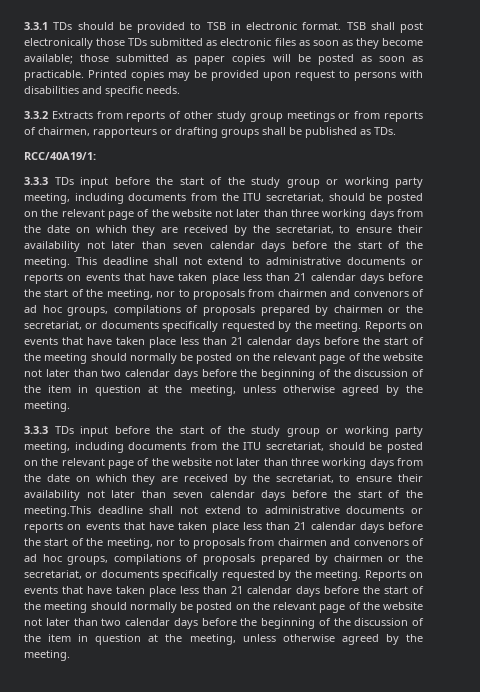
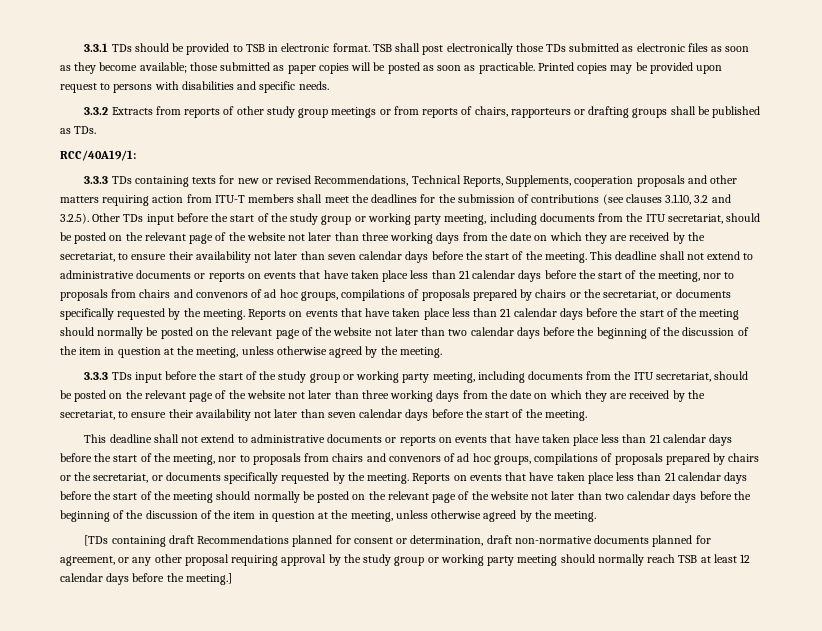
- 3.3.2 Extracts from reports of other study group meetings or from reports of chairmen, rapporteurs or drafting groups shall be published as TDs.
+ 3.3.2 Extracts from reports of other study group meetings or from reports of chairs, rapporteurs or drafting groups shall be published as TDs.
- 3.3.3 TDs input before the start of the study group or working party meeting, including documents from the ITU secretariat, should be posted on the relevant page of the website not later than three working days from the date on which they are received by the secretariat, to ensure their availability not later than seven calendar days before the start of the meeting. This deadline shall not extend to administrative documents or reports on events that have taken place less than 21 calendar days before the start of the meeting, nor to proposals from chairmen and convenors of ad hoc groups, compilations of proposals prepared by chairmen or the secretariat, or documents specifically requested by the meeting.
+ 3.3.3 TDs containing texts for new or revised Recommendations, Technical Reports, Supplements, cooperation proposals and other matters requiring action from ITU-T members shall meet the deadlines for the submission of contributions (see clauses 3.1.10, 3.2 and 3.2.5). Other TDs input before the start of the study group or working party meeting, including documents from the ITU secretariat, should be posted on the relevant page of the website not later than three working days from the date on which they are received by the secretariat, to ensure their availability not later than seven calendar days before the start of the meeting. This deadline shall not extend to administrative documents or reports on events that have taken place less than 21 calendar days before the start of the meeting, nor to proposals from chairs and convenors of ad hoc groups, compilations of proposals prepared by chairs or the secretariat, or documents specifically requested by the meeting.
- 3.3.3 TDs input before the start of the study group or working party meeting, including documents from the ITU secretariat, should be posted on the relevant page of the website not later than three working days from the date on which they are received by the secretariat, to ensure their availability not later than seven calendar days before the start of the meeting.This deadline shall not extend to administrative documents or reports on events that have taken place less than 21 calendar days before the start of the meeting, nor to proposals from chairmen and convenors of ad hoc groups, compilations of proposals prepared by chairmen or the secretariat, or documents specifically requested by the meeting.
+ 3.3.3 TDs input before the start of the study group or working party meeting, including documents from the ITU secretariat, should be posted on the relevant page of the website not later than three working days from the date on which they are received by the secretariat, to ensure their availability not later than seven calendar days before the start of the meeting.
+ This deadline shall not extend to administrative documents or reports on events that have taken place less than 21 calendar days before the start of the meeting, nor to proposals from chairs and convenors of ad hoc groups, compilations of proposals prepared by chairs or the secretariat, or documents specifically requested by the meeting.
+ [TDs containing draft Recommendations planned for consent or determination, draft non-normative documents planned for agreement, or any other proposal requiring approval by the study group or working party meeting should normally reach TSB at least 12 calendar days before the meeting.]

